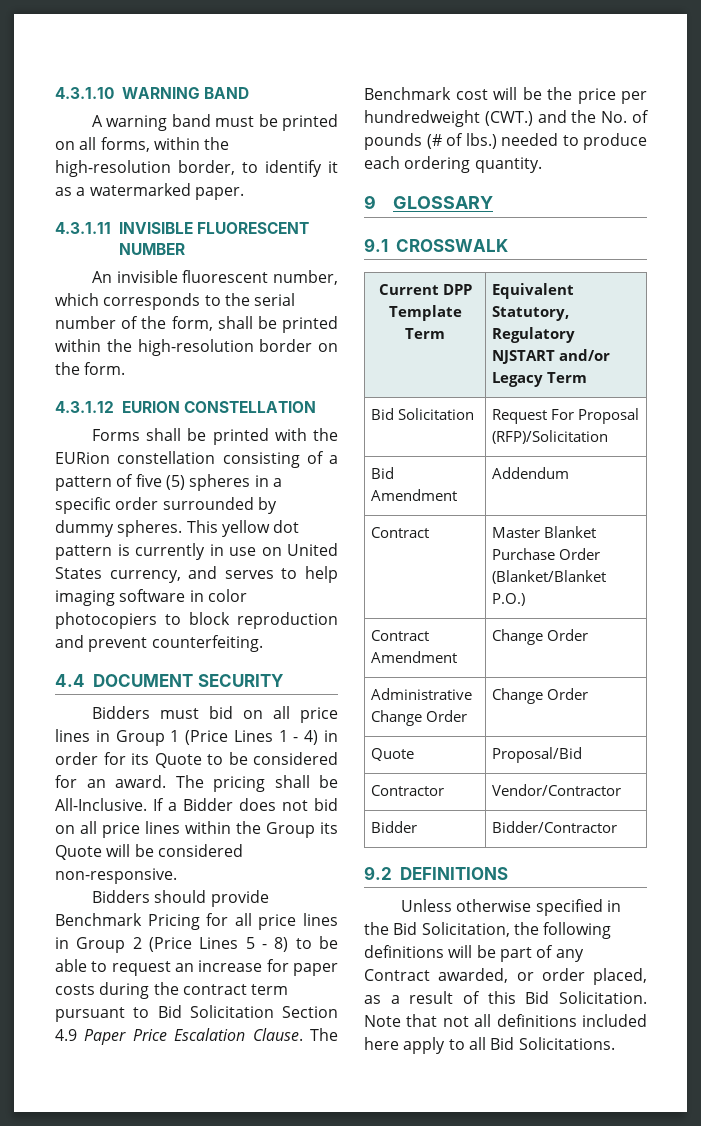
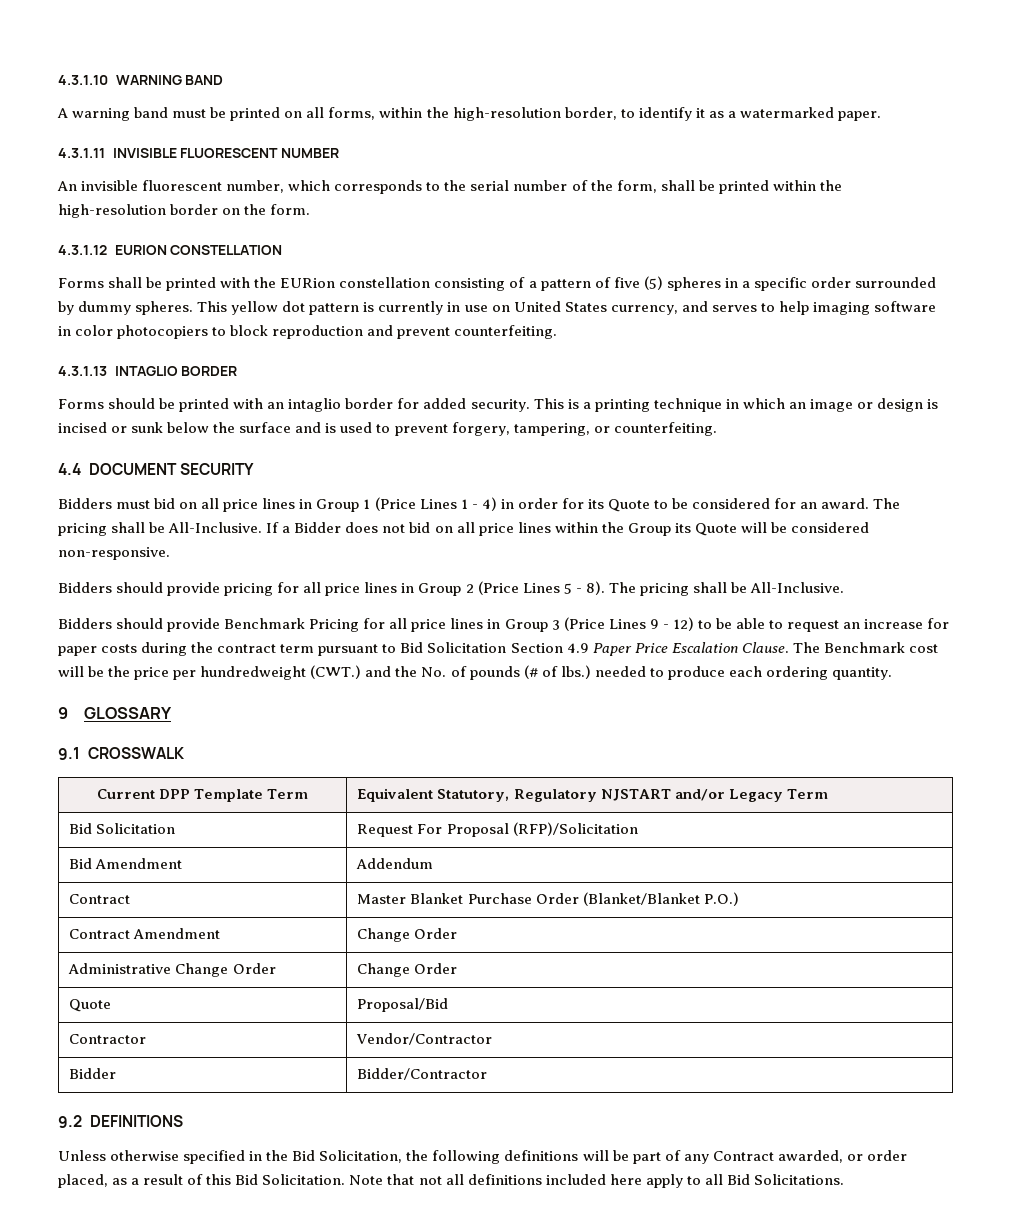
+ 4.3.1.13 INTAGLIO BORDER
+ Forms should be printed with an intaglio border for added security. This is a printing technique in which an image or design is incised or sunk below the surface and is used to prevent forgery, tampering, or counterfeiting.
- Bidders should provide Benchmark Pricing for all price lines in Group 2 (Price Lines 5 - 8) to be able to request an increase for paper costs during the contract term pursuant to Bid Solicitation Section 4.9 Paper Price Escalation Clause.
+ Bidders should provide pricing for all price lines in Group 2 (Price Lines 5 - 8). The pricing shall be All-Inclusive.
+ Bidders should provide Benchmark Pricing for all price lines in Group 3 (Price Lines 9 - 12) to be able to request an increase for paper costs during the contract term pursuant to Bid Solicitation Section 4.9 Paper Price Escalation Clause.

